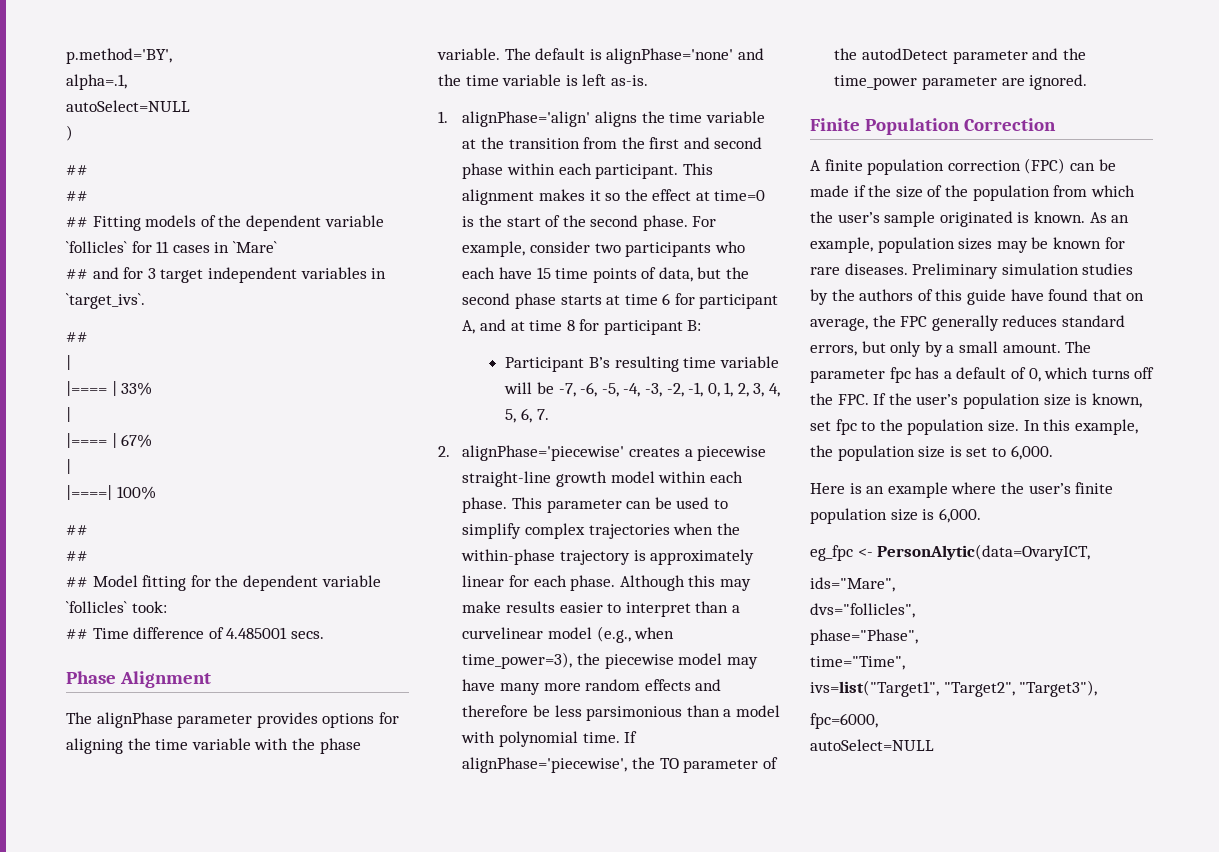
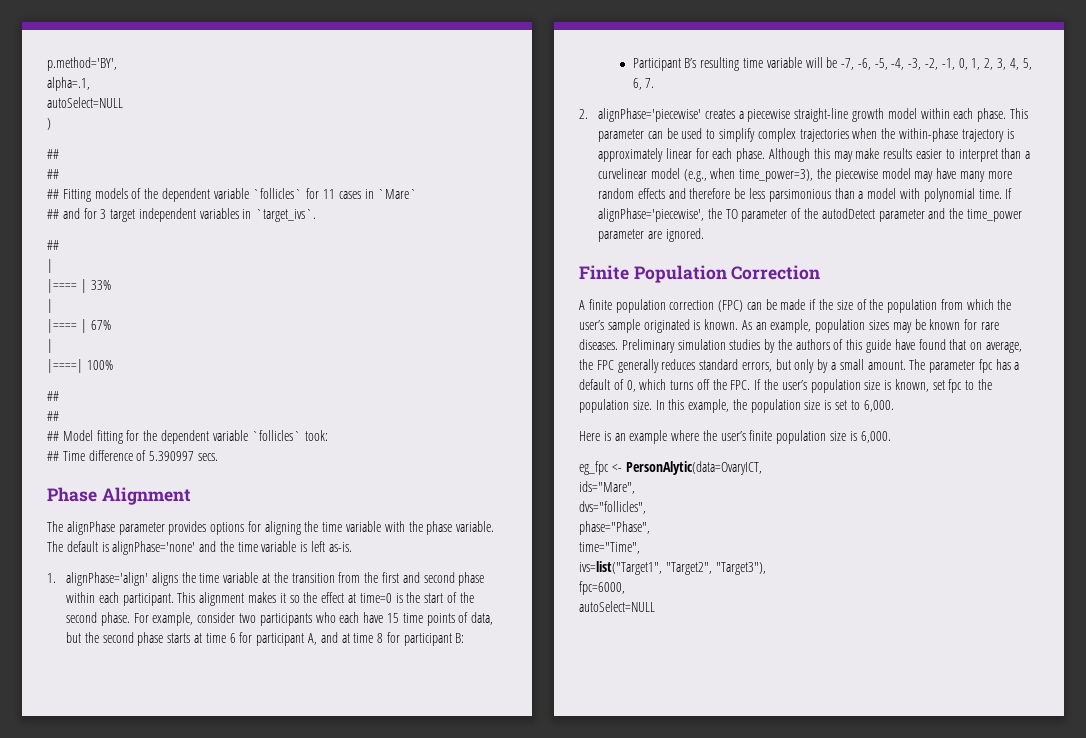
- ## Time difference of 4.485001 secs.
+ ## Time difference of 5.390997 secs.

